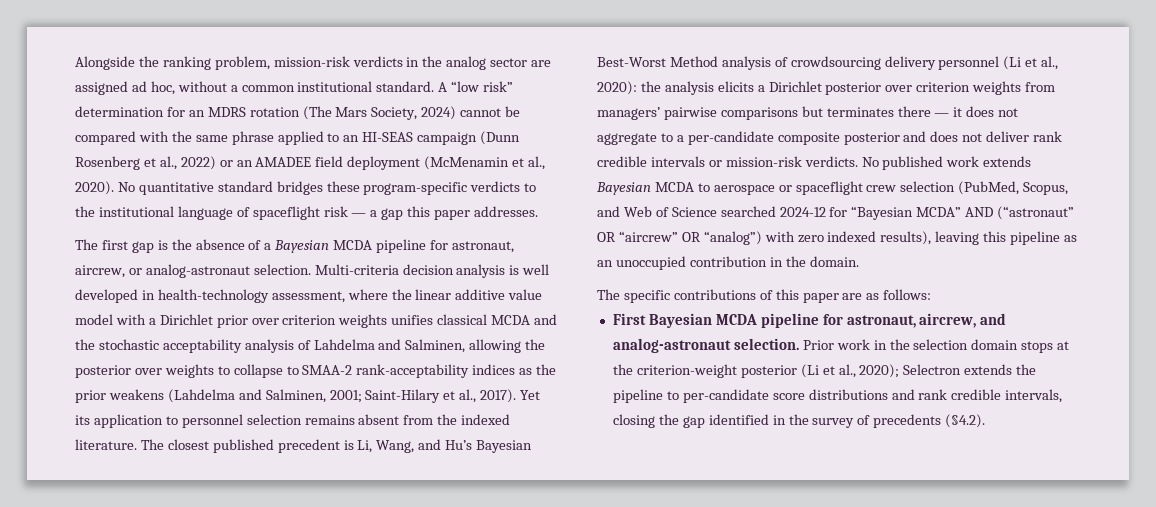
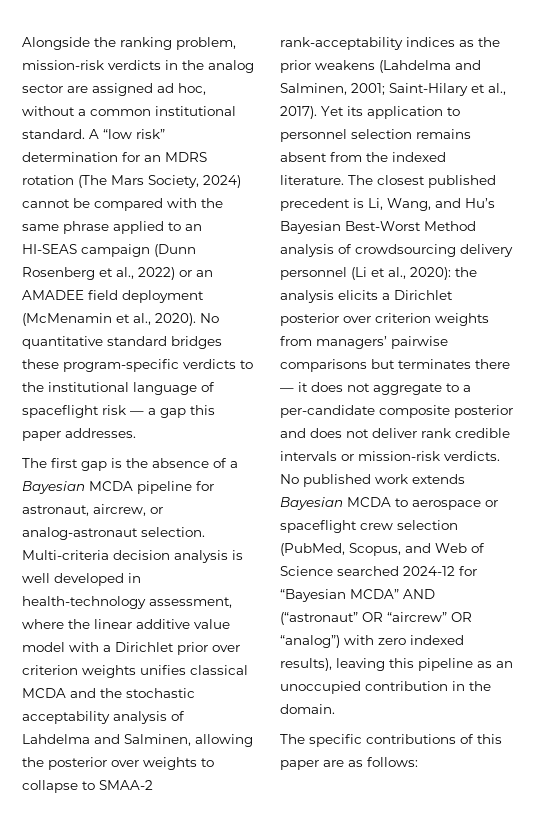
- First Bayesian MCDA pipeline for astronaut, aircrew, and analog-astronaut selection. Prior work in the selection domain stops at the criterion-weight posterior (Li et al., 2020); Selectron extends the pipeline to per-candidate score distributions and rank credible intervals, closing the gap identified in the survey of precedents (§4.2).

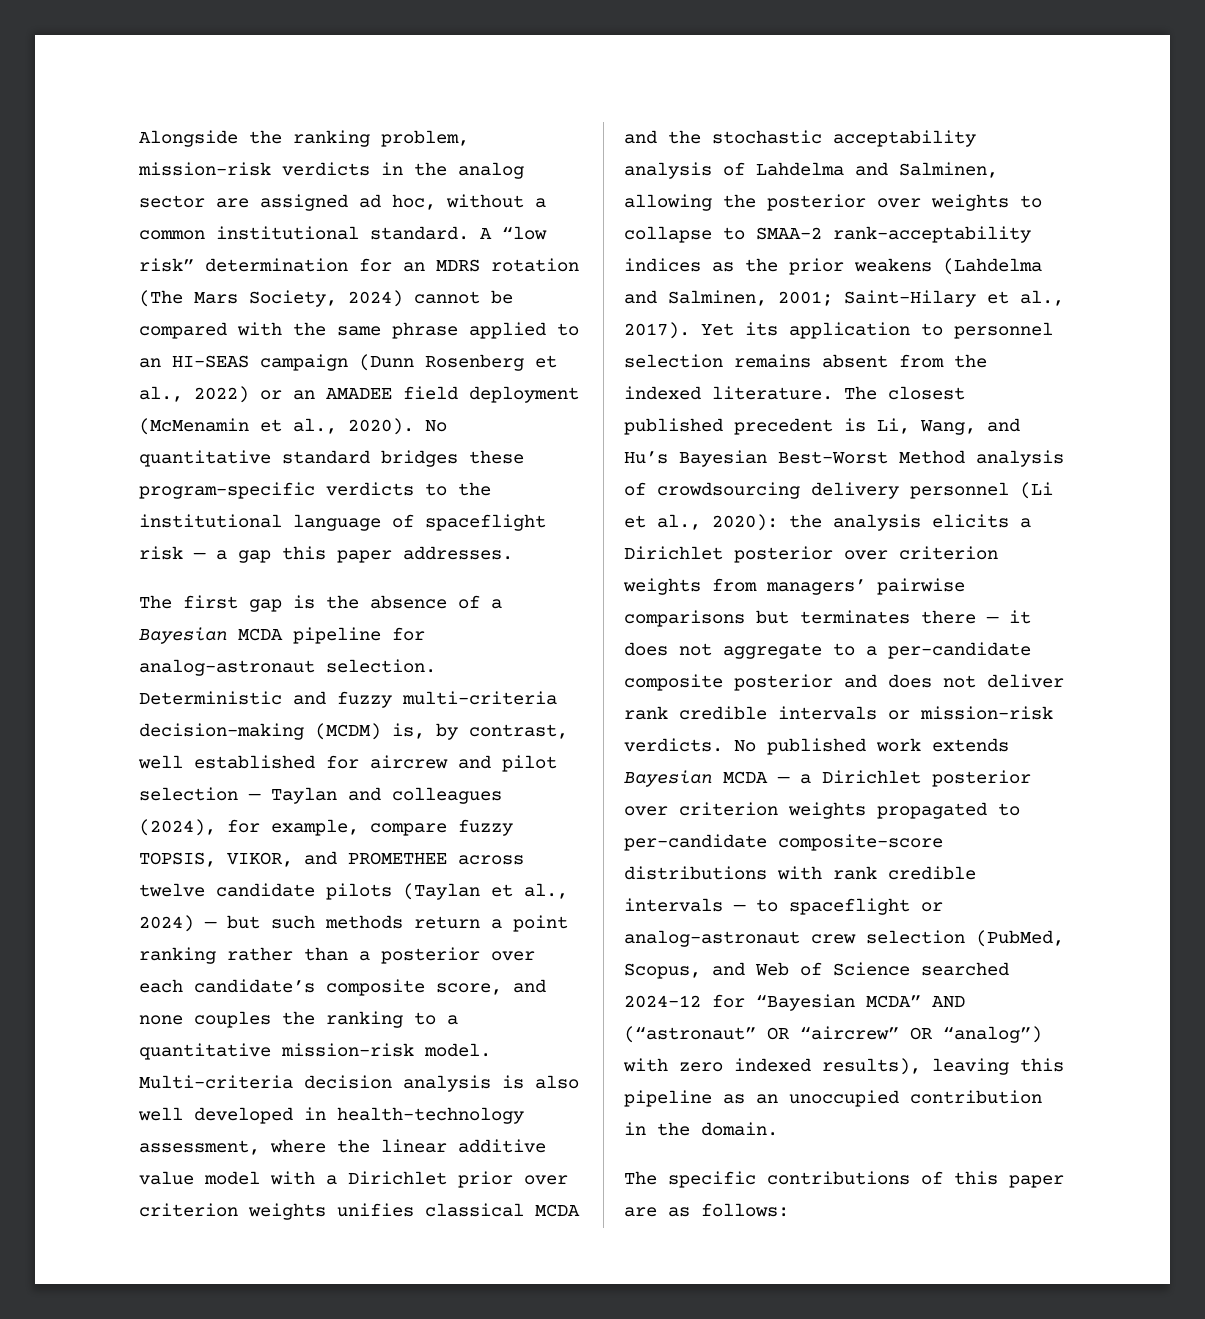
- The first gap is the absence of a Bayesian MCDA pipeline for astronaut, aircrew, or analog-astronaut selection.
+ The first gap is the absence of a Bayesian MCDA pipeline for analog-astronaut selection. Deterministic and fuzzy multi-criteria decision-making (MCDM) is, by contrast, well established for aircrew and pilot selection — Taylan and colleagues (2024), for example, compare fuzzy TOPSIS, VIKOR, and PROMETHEE across twelve candidate pilots (Taylan et al., 2024) — but such methods return a point ranking rather than a posterior over each candidate’s composite score, and none couples the ranking to a quantitative mission-risk model.
- Multi-criteria decision analysis is well developed in health-technology assessment, where the linear additive value model with a Dirichlet prior over criterion weights unifies classical MCDA and the stochastic acceptability analysis of Lahdelma and Salminen, allowing the posterior over weights to collapse to SMAA-2 rank-acceptability indices as the prior weakens (Lahdelma and Salminen, 2001; Saint-Hilary et al., 2017).
+ Multi-criteria decision analysis is also well developed in health-technology assessment, where the linear additive value model with a Dirichlet prior over criterion weights unifies classical MCDA and the stochastic acceptability analysis of Lahdelma and Salminen, allowing the posterior over weights to collapse to SMAA-2 rank-acceptability indices as the prior weakens (Lahdelma and Salminen, 2001; Saint-Hilary et al., 2017).
- No published work extends Bayesian MCDA to aerospace or spaceflight crew selection (PubMed, Scopus, and Web of Science searched 2024-12 for “Bayesian MCDA” AND (“astronaut” OR “aircrew” OR “analog”) with zero indexed results), leaving this pipeline as an unoccupied contribution in the domain.
+ No published work extends Bayesian MCDA — a Dirichlet posterior over criterion weights propagated to per-candidate composite-score distributions with rank credible intervals — to spaceflight or analog-astronaut crew selection (PubMed, Scopus, and Web of Science searched 2024-12 for “Bayesian MCDA” AND (“astronaut” OR “aircrew” OR “analog”) with zero indexed results), leaving this pipeline as an unoccupied contribution in the domain.

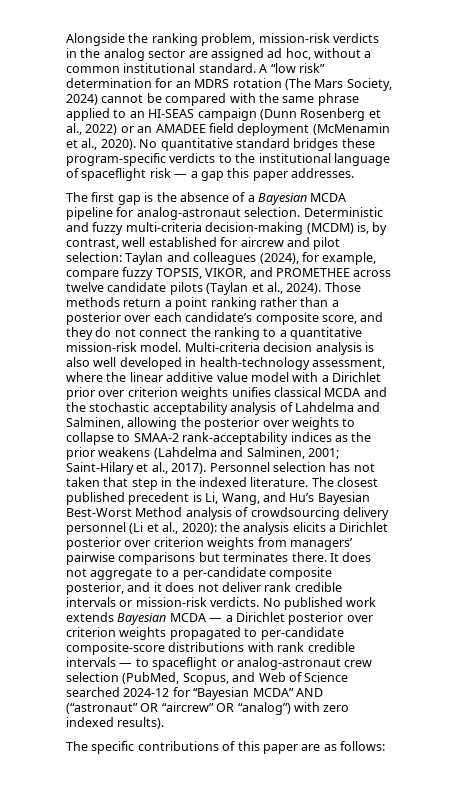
- Deterministic and fuzzy multi-criteria decision-making (MCDM) is, by contrast, well established for aircrew and pilot selection — Taylan and colleagues (2024), for example, compare fuzzy TOPSIS, VIKOR, and PROMETHEE across twelve candidate pilots (Taylan et al., 2024) — but such methods return a point ranking rather than a posterior over each candidate’s composite score, and none couples the ranking to a quantitative mission-risk model.
+ Deterministic and fuzzy multi-criteria decision-making (MCDM) is, by contrast, well established for aircrew and pilot selection: Taylan and colleagues (2024), for example, compare fuzzy TOPSIS, VIKOR, and PROMETHEE across twelve candidate pilots (Taylan et al., 2024). Those methods return a point ranking rather than a posterior over each candidate’s composite score, and they do not connect the ranking to a quantitative mission-risk model.
- Yet its application to personnel selection remains absent from the indexed literature.
+ Personnel selection has not taken that step in the indexed literature.
- The closest published precedent is Li, Wang, and Hu’s Bayesian Best-Worst Method analysis of crowdsourcing delivery personnel (Li et al., 2020): the analysis elicits a Dirichlet posterior over criterion weights from managers’ pairwise comparisons but terminates there — it does not aggregate to a per-candidate composite posterior and does not deliver rank credible intervals or mission-risk verdicts.
+ The closest published precedent is Li, Wang, and Hu’s Bayesian Best-Worst Method analysis of crowdsourcing delivery personnel (Li et al., 2020): the analysis elicits a Dirichlet posterior over criterion weights from managers’ pairwise comparisons but terminates there. It does not aggregate to a per-candidate composite posterior, and it does not deliver rank credible intervals or mission-risk verdicts.
- No published work extends Bayesian MCDA — a Dirichlet posterior over criterion weights propagated to per-candidate composite-score distributions with rank credible intervals — to spaceflight or analog-astronaut crew selection (PubMed, Scopus, and Web of Science searched 2024-12 for “Bayesian MCDA” AND (“astronaut” OR “aircrew” OR “analog”) with zero indexed results), leaving this pipeline as an unoccupied contribution in the domain.
+ No published work extends Bayesian MCDA — a Dirichlet posterior over criterion weights propagated to per-candidate composite-score distributions with rank credible intervals — to spaceflight or analog-astronaut crew selection (PubMed, Scopus, and Web of Science searched 2024-12 for “Bayesian MCDA” AND (“astronaut” OR “aircrew” OR “analog”) with zero indexed results).

